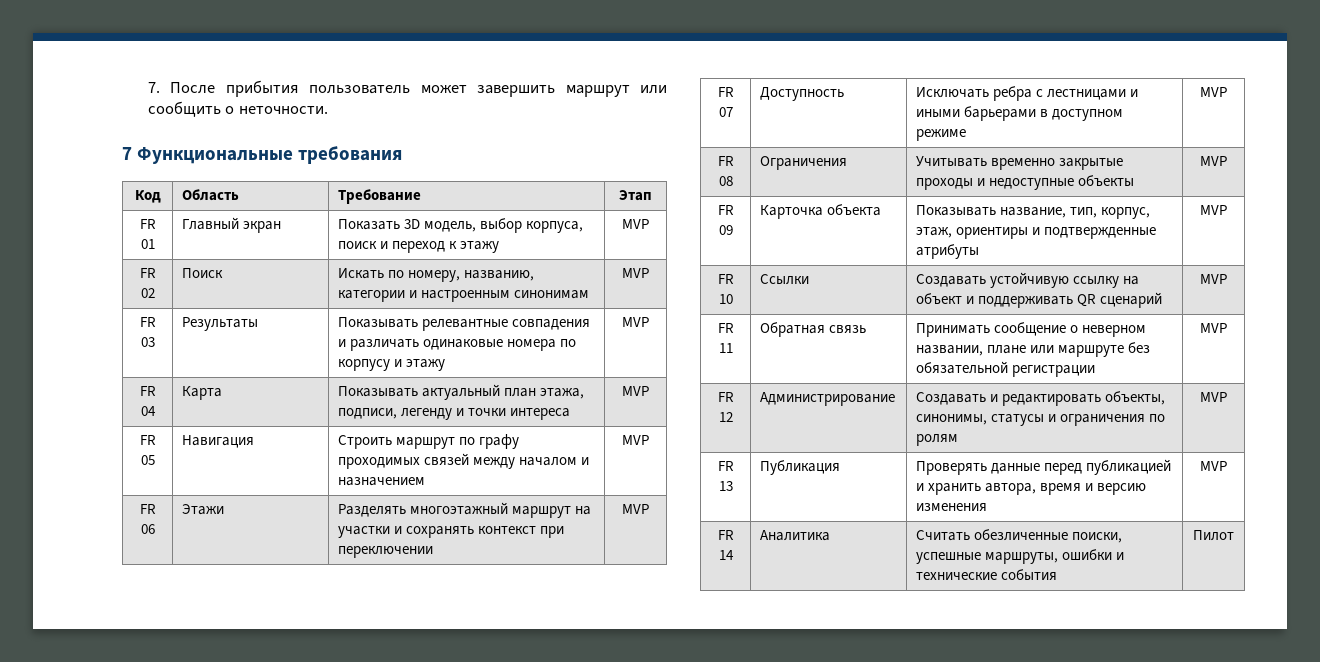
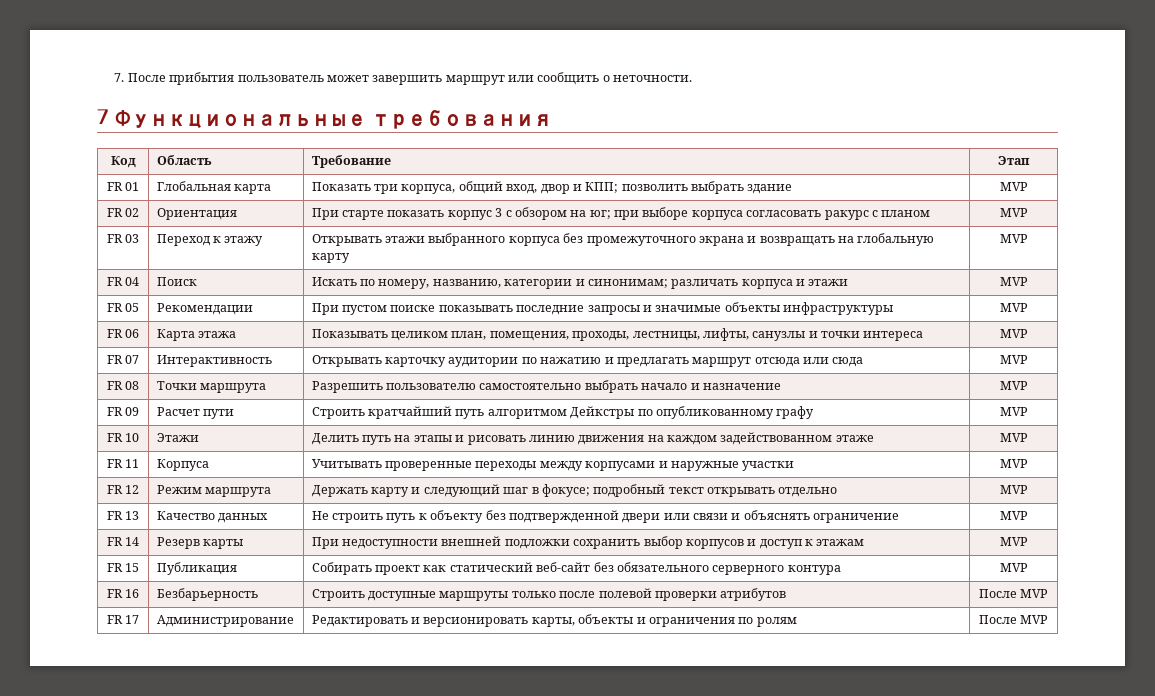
- FR 01 | Главный экран | Показать 3D модель, выбор корпуса, поиск и переход к этажу | MVP
- FR 02 | Поиск | Искать по номеру, названию, категории и настроенным синонимам | MVP
- FR 03 | Результаты | Показывать релевантные совпадения и различать одинаковые номера по корпусу и этажу | MVP
- FR 04 | Карта | Показывать актуальный план этажа, подписи, легенду и точки интереса | MVP
- FR 05 | Навигация | Строить маршрут по графу проходимых связей между началом и назначением | MVP
- FR 06 | Этажи | Разделять многоэтажный маршрут на участки и сохранять контекст при переключении | MVP
- FR 07 | Доступность | Исключать ребра с лестницами и иными барьерами в доступном режиме | MVP
- FR 08 | Ограничения | Учитывать временно закрытые проходы и недоступные объекты | MVP
- FR 09 | Карточка объекта | Показывать название, тип, корпус, этаж, ориентиры и подтвержденные атрибуты | MVP
- FR 10 | Ссылки | Создавать устойчивую ссылку на объект и поддерживать QR сценарий | MVP
- FR 11 | Обратная связь | Принимать сообщение о неверном названии, плане или маршруте без обязательной регистрации | MVP
- FR 12 | Администрирование | Создавать и редактировать объекты, синонимы, статусы и ограничения по ролям | MVP
- FR 13 | Публикация | Проверять данные перед публикацией и хранить автора, время и версию изменения | MVP
- FR 14 | Аналитика | Считать обезличенные поиски, успешные маршруты, ошибки и технические события | Пилот
+ FR 01 | Глобальная карта | Показать три корпуса, общий вход, двор и КПП; позволить выбрать здание | MVP
+ FR 02 | Ориентация | При старте показать корпус 3 с обзором на юг; при выборе корпуса согласовать ракурс с планом | MVP
+ FR 03 | Переход к этажу | Открывать этажи выбранного корпуса без промежуточного экрана и возвращать на глобальную карту | MVP
+ FR 04 | Поиск | Искать по номеру, названию, категории и синонимам; различать корпуса и этажи | MVP
+ FR 05 | Рекомендации | При пустом поиске показывать последние запросы и значимые объекты инфраструктуры | MVP
+ FR 06 | Карта этажа | Показывать целиком план, помещения, проходы, лестницы, лифты, санузлы и точки интереса | MVP
+ FR 07 | Интерактивность | Открывать карточку аудитории по нажатию и предлагать маршрут отсюда или сюда | MVP
+ FR 08 | Точки маршрута | Разрешить пользователю самостоятельно выбрать начало и назначение | MVP
+ FR 09 | Расчет пути | Строить кратчайший путь алгоритмом Дейкстры по опубликованному графу | MVP
+ FR 10 | Этажи | Делить путь на этапы и рисовать линию движения на каждом задействованном этаже | MVP
+ FR 11 | Корпуса | Учитывать проверенные переходы между корпусами и наружные участки | MVP
+ FR 12 | Режим маршрута | Держать карту и следующий шаг в фокусе; подробный текст открывать отдельно | MVP
+ FR 13 | Качество данных | Не строить путь к объекту без подтвержденной двери или связи и объяснять ограничение | MVP
+ FR 14 | Резерв карты | При недоступности внешней подложки сохранить выбор корпусов и доступ к этажам | MVP
+ FR 15 | Публикация | Собирать проект как статический веб-сайт без обязательного серверного контура | MVP
+ FR 16 | Безбарьерность | Строить доступные маршруты только после полевой проверки атрибутов | После MVP
+ FR 17 | Администрирование | Редактировать и версионировать карты, объекты и ограничения по ролям | После MVP

